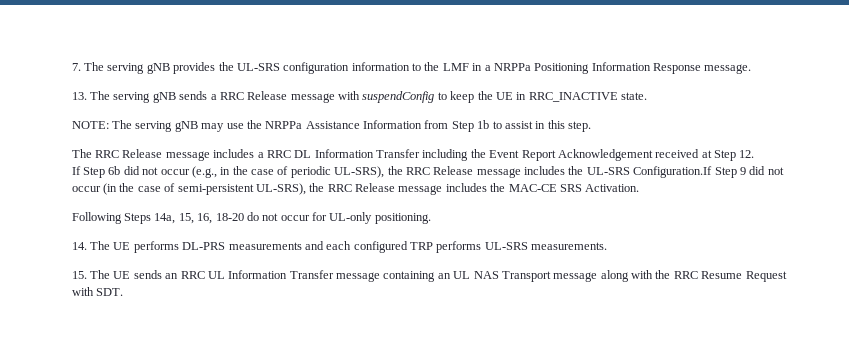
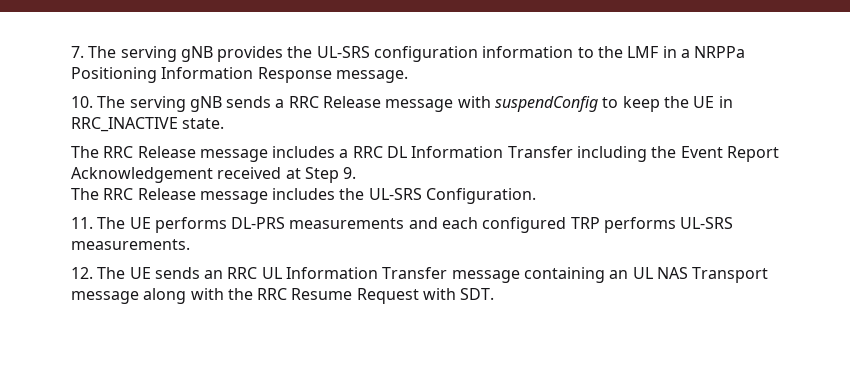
- 13. The serving gNB sends a RRC Release message with suspendConfig to keep the UE in RRC_INACTIVE state.
+ 10. The serving gNB sends a RRC Release message with suspendConfig to keep the UE in RRC_INACTIVE state.
- NOTE: The serving gNB may use the NRPPa Assistance Information from Step 1b to assist in this step.
- The RRC Release message includes a RRC DL Information Transfer including the Event Report Acknowledgement received at Step 12.
- If Step 6b did not occur (e.g., in the case of periodic UL-SRS), the RRC Release message includes the UL-SRS Configuration.If Step 9 did not occur (in the case of semi-persistent UL-SRS), the RRC Release message includes the MAC-CE SRS Activation.
- Following Steps 14a, 15, 16, 18-20 do not occur for UL-only positioning.
- 14. The UE performs DL-PRS measurements and each configured TRP performs UL-SRS measurements.
+ The RRC Release message includes a RRC DL Information Transfer including the Event Report Acknowledgement received at Step 9.
+ The RRC Release message includes the UL-SRS Configuration.
+ 11. The UE performs DL-PRS measurements and each configured TRP performs UL-SRS measurements.
- 15. The UE sends an RRC UL Information Transfer message containing an UL NAS Transport message along with the RRC Resume Request with SDT.
+ 12. The UE sends an RRC UL Information Transfer message containing an UL NAS Transport message along with the RRC Resume Request with SDT.

